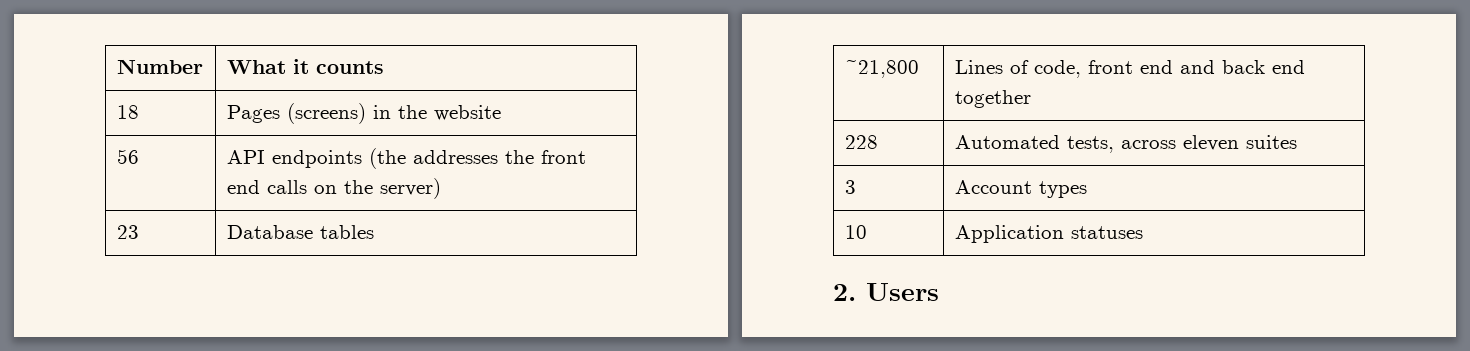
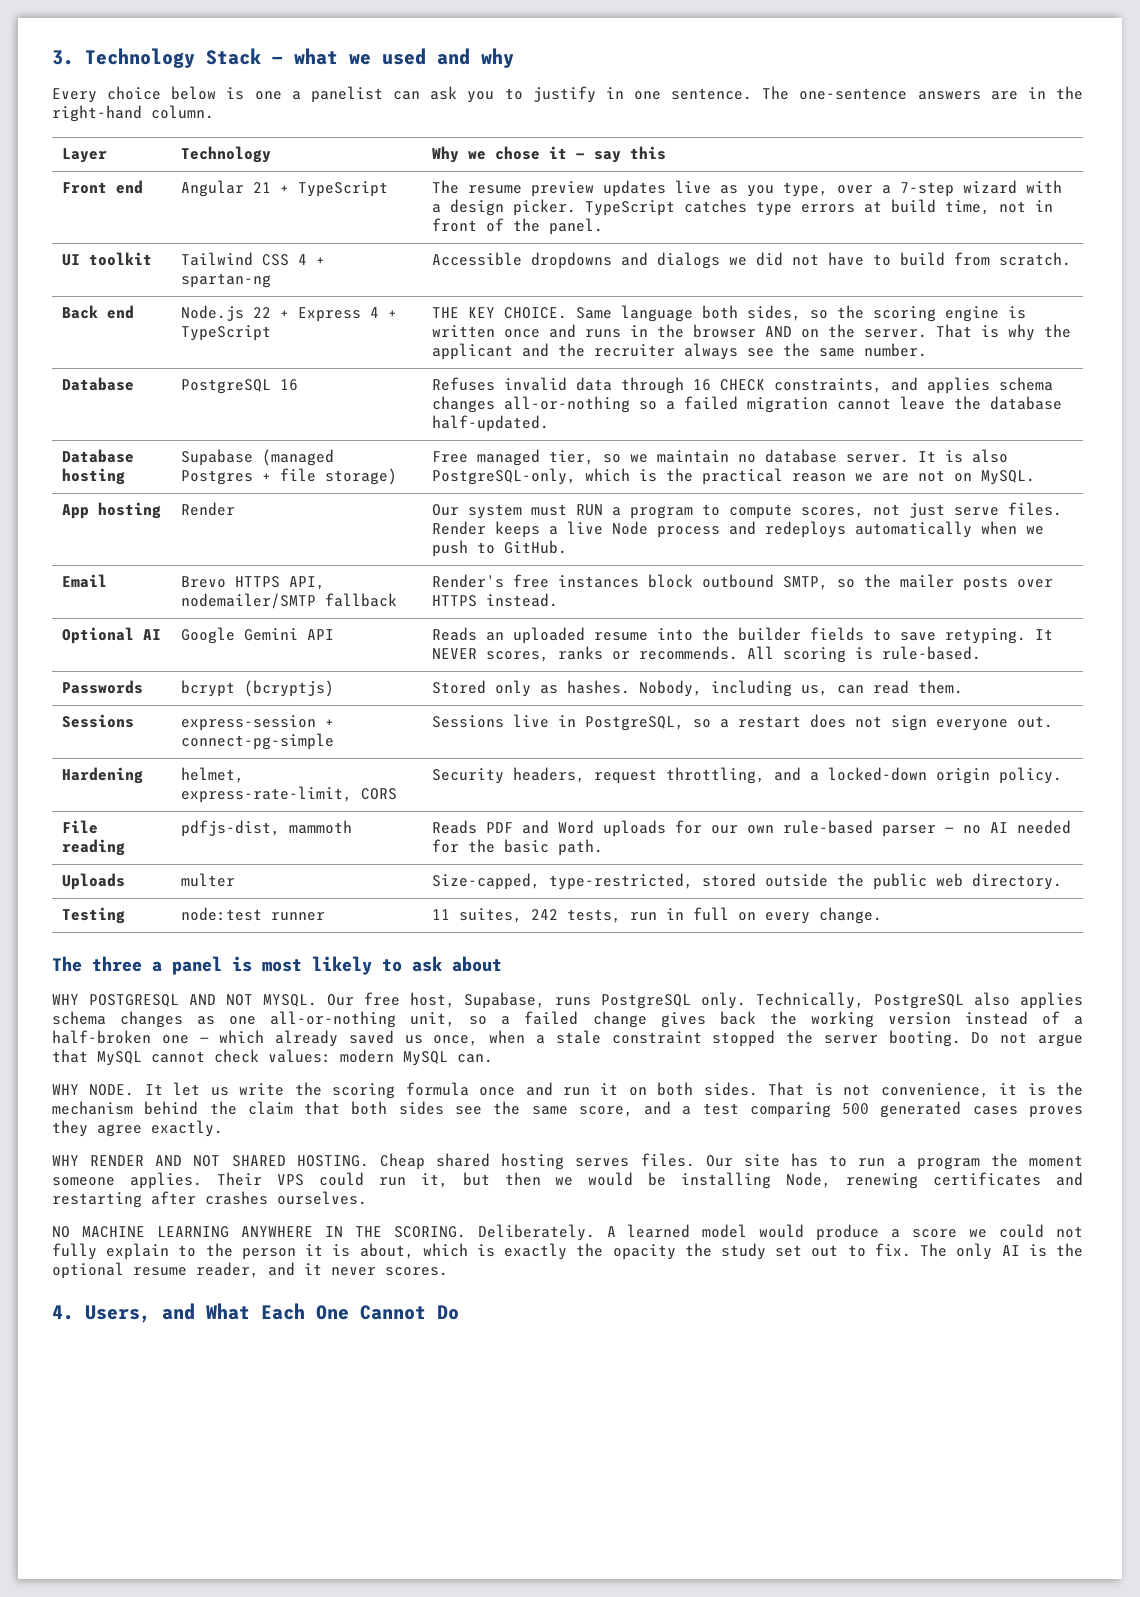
- Number | What it counts
- 18 | Pages (screens) in the website
- 56 | API endpoints (the addresses the front end calls on the server)
- 23 | Database tables
- ~21,800 | Lines of code, front end and back end together
- 228 | Automated tests, across eleven suites
- 3 | Account types
- 10 | Application statuses
- 2. Users
+ 3. Technology Stack — what we used and why
+ Every choice below is one a panelist can ask you to justify in one sentence. The one-sentence answers are in the right-hand column.
+ Layer | Technology | Why we chose it — say this
+ Front end | Angular 21 + TypeScript | The resume preview updates live as you type, over a 7-step wizard with a design picker. TypeScript catches type errors at build time, not in front of the panel.
+ UI toolkit | Tailwind CSS 4 + spartan-ng | Accessible dropdowns and dialogs we did not have to build from scratch.
+ Back end | Node.js 22 + Express 4 + TypeScript | THE KEY CHOICE. Same language both sides, so the scoring engine is written once and runs in the browser AND on the server. That is why the applicant and the recruiter always see the same number.
+ Database | PostgreSQL 16 | Refuses invalid data through 16 CHECK constraints, and applies schema changes all-or-nothing so a failed migration cannot leave the database half-updated.
+ Database hosting | Supabase (managed Postgres + file storage) | Free managed tier, so we maintain no database server. It is also PostgreSQL-only, which is the practical reason we are not on MySQL.
+ App hosting | Render | Our system must RUN a program to compute scores, not just serve files. Render keeps a live Node process and redeploys automatically when we push to GitHub.
+ Email | Brevo HTTPS API, nodemailer/SMTP fallback | Render's free instances block outbound SMTP, so the mailer posts over HTTPS instead.
+ Optional AI | Google Gemini API | Reads an uploaded resume into the builder fields to save retyping. It NEVER scores, ranks or recommends. All scoring is rule-based.
+ Passwords | bcrypt (bcryptjs) | Stored only as hashes. Nobody, including us, can read them.
+ Sessions | express-session + connect-pg-simple | Sessions live in PostgreSQL, so a restart does not sign everyone out.
+ Hardening | helmet, express-rate-limit, CORS | Security headers, request throttling, and a locked-down origin policy.
+ File reading | pdfjs-dist, mammoth | Reads PDF and Word uploads for our own rule-based parser — no AI needed for the basic path.
+ Uploads | multer | Size-capped, type-restricted, stored outside the public web directory.
+ Testing | node:test runner | 11 suites, 242 tests, run in full on every change.
+ The three a panel is most likely to ask about
+ WHY POSTGRESQL AND NOT MYSQL. Our free host, Supabase, runs PostgreSQL only. Technically, PostgreSQL also applies schema changes as one all-or-nothing unit, so a failed change gives back the working version instead of a half-broken one — which already saved us once, when a stale constraint stopped the server booting. Do not argue that MySQL cannot check values: modern MySQL can.
+ WHY NODE. It let us write the scoring formula once and run it on both sides. That is not convenience, it is the mechanism behind the claim that both sides see the same score, and a test comparing 500 generated cases proves they agree exactly.
+ WHY RENDER AND NOT SHARED HOSTING. Cheap shared hosting serves files. Our site has to run a program the moment someone applies. Their VPS could run it, but then we would be installing Node, renewing certificates and restarting after crashes ourselves.
+ NO MACHINE LEARNING ANYWHERE IN THE SCORING. Deliberately. A learned model would produce a score we could not fully explain to the person it is about, which is exactly the opacity the study set out to fix. The only AI is the optional resume reader, and it never scores.
+ 4. Users, and What Each One Cannot Do

